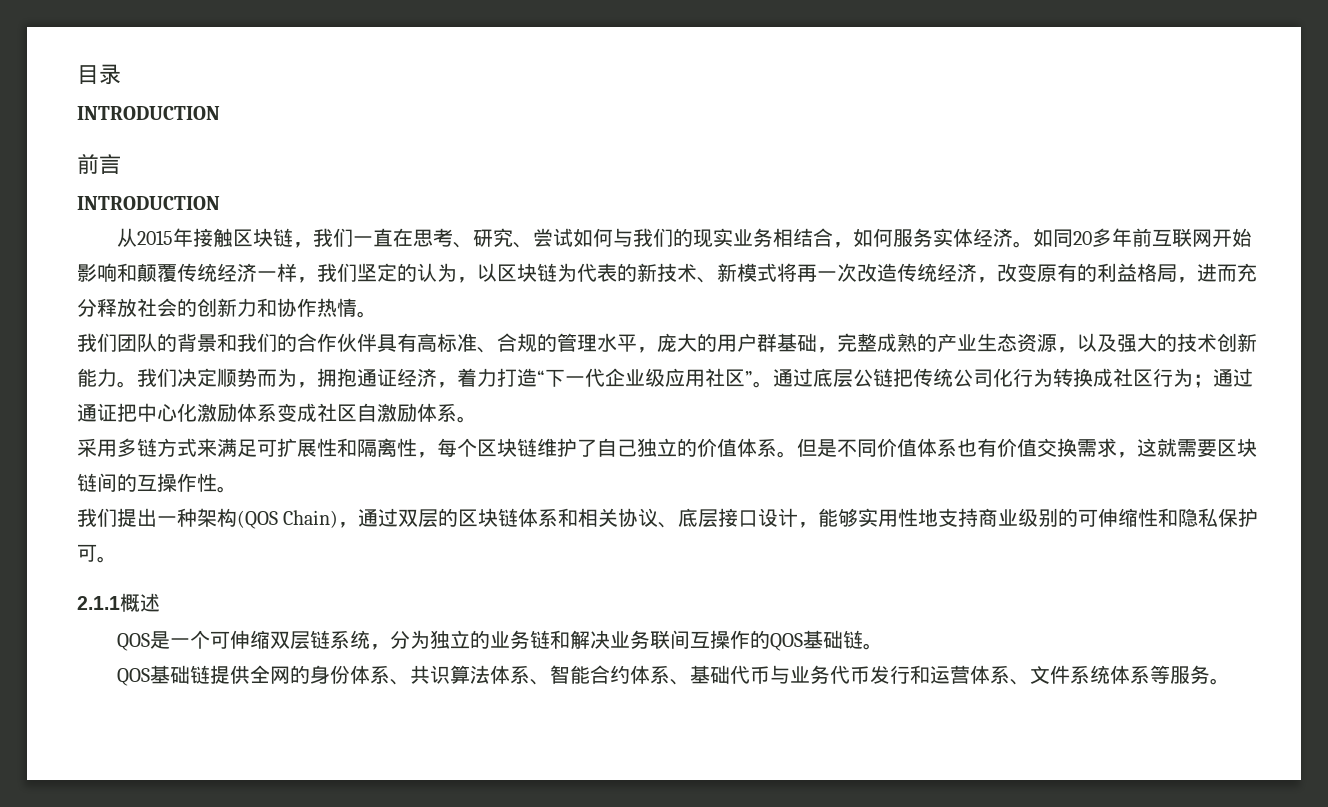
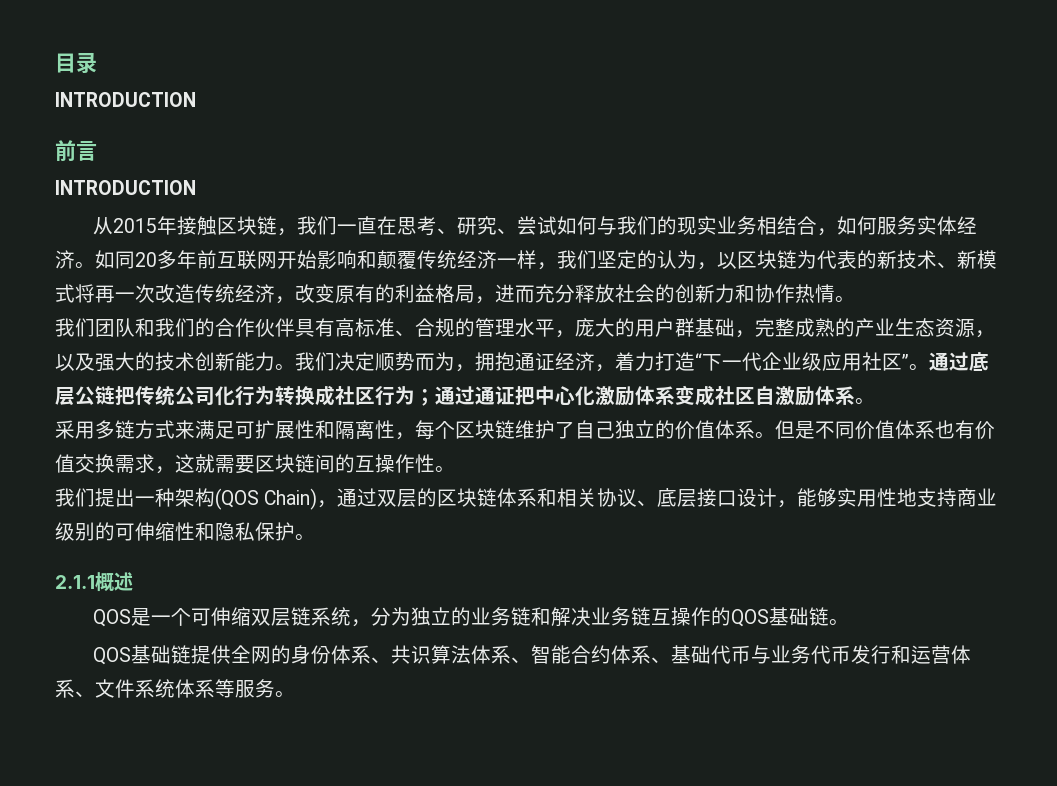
- 我们团队的背景和我们的合作伙伴具有高标准、合规的管理水平，庞大的用户群基础，完整成熟的产业生态资源，以及强大的技术创新能力。
+ 我们团队和我们的合作伙伴具有高标准、合规的管理水平，庞大的用户群基础，完整成熟的产业生态资源，以及强大的技术创新能力。
- 我们提出一种架构(QOS Chain)，通过双层的区块链体系和相关协议、底层接口设计，能够实用性地支持商业级别的可伸缩性和隐私保护可。
+ 我们提出一种架构(QOS Chain)，通过双层的区块链体系和相关协议、底层接口设计，能够实用性地支持商业级别的可伸缩性和隐私保护。
- QOS是一个可伸缩双层链系统，分为独立的业务链和解决业务联间互操作的QOS基础链。
+ QOS是一个可伸缩双层链系统，分为独立的业务链和解决业务链互操作的QOS基础链。

